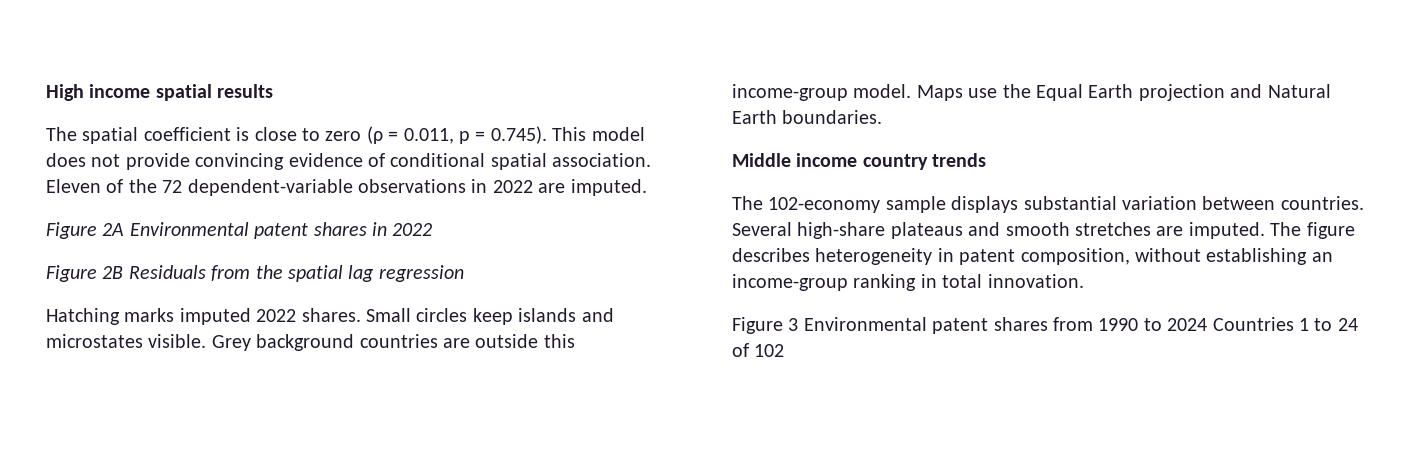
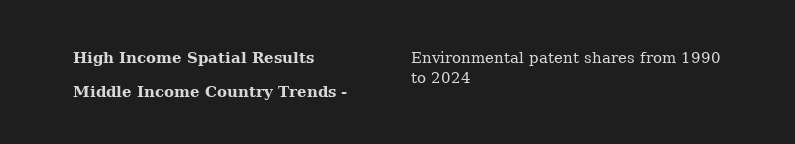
- High income spatial results
- The spatial coefficient is close to zero (ρ = 0.011, p = 0.745). This model does not provide convincing evidence of conditional spatial association. Eleven of the 72 dependent-variable observations in 2022 are imputed.
- Figure 2A Environmental patent shares in 2022
- Figure 2B Residuals from the spatial lag regression
- Hatching marks imputed 2022 shares. Small circles keep islands and microstates visible. Grey background countries are outside this income-group model. Maps use the Equal Earth projection and Natural Earth boundaries.
- Middle income country trends
- The 102-economy sample displays substantial variation between countries. Several high-share plateaus and smooth stretches are imputed. The figure describes heterogeneity in patent composition, without establishing an income-group ranking in total innovation.
- Figure 3 Environmental patent shares from 1990 to 2024 Countries 1 to 24 of 102
+ High Income Spatial Results
+ Middle Income Country Trends - Environmental patent shares from 1990 to 2024

